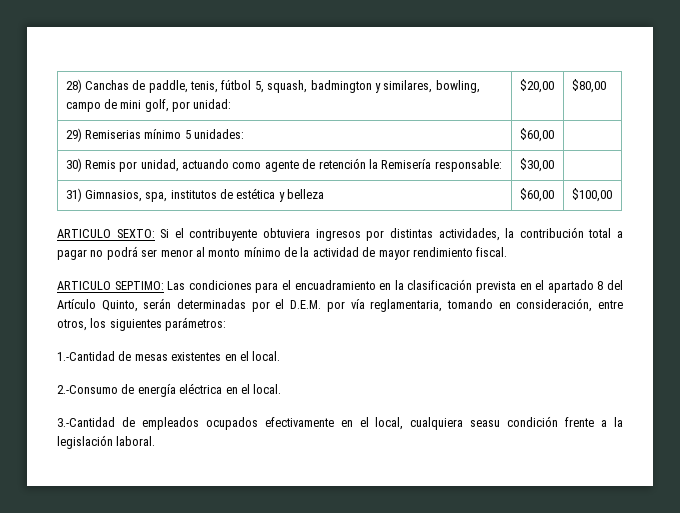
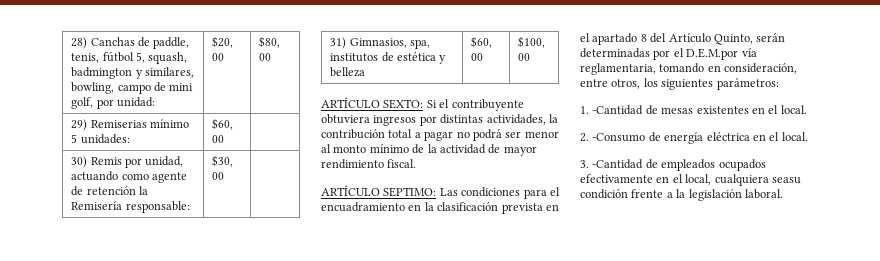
- 28) Canchas de paddle, tenis, fútbol 5, squash, badmington y similares, bowling, campo de mini golf, por unidad: | $20,00 | $80,00
+ 28) Canchas de paddle, tenis, fútbol 5, squash, badmington y similares, bowling, campo de mini golf, por unidad: | $20, 00 | $80, 00
- 29) Remiserias mínimo 5 unidades: | $60,00 |
+ 29) Remiserias mínimo 5 unidades: | $60, 00 |
- 30) Remis por unidad, actuando como agente de retención la Remisería responsable: | $30,00 |
+ 30) Remis por unidad, actuando como agente de retención la Remisería responsable: | $30, 00 |
- 31) Gimnasios, spa, institutos de estética y belleza | $60,00 | $100,00
- ARTICULO SEXTO: Si el contribuyente obtuviera ingresos por distintas actividades, la contribución total a pagar no podrá ser menor al monto mínimo de la actividad de mayor rendimiento fiscal.
+ 31) Gimnasios, spa, institutos de estética y belleza | $60, 00 | $100, 00
+ ARTÍCULO SEXTO: Si el contribuyente obtuviera ingresos por distintas actividades, la contribución total a pagar no podrá ser menor al monto mínimo de la actividad de mayor rendimiento fiscal.
- ARTICULO SEPTIMO: Las condiciones para el encuadramiento en la clasificación prevista en el apartado 8 del Artículo Quinto, serán determinadas por el D.E.M. por vía reglamentaria, tomando en consideración, entre otros, los siguientes parámetros:
+ ARTÍCULO SEPTIMO: Las condiciones para el encuadramiento en la clasificación prevista en el apartado 8 del Artículo Quinto, serán determinadas por el D.E.M.por vía reglamentaria, tomando en consideración, entre otros, los siguientes parámetros:
- 1.-Cantidad de mesas existentes en el local.
+ 1. -Cantidad de mesas existentes en el local.
- 2.-Consumo de energía eléctrica en el local.
+ 2. -Consumo de energía eléctrica en el local.
- 3.-Cantidad de empleados ocupados efectivamente en el local, cualquiera seasu condición frente a la legislación laboral.
+ 3. -Cantidad de empleados ocupados efectivamente en el local, cualquiera seasu condición frente a la legislación laboral.

